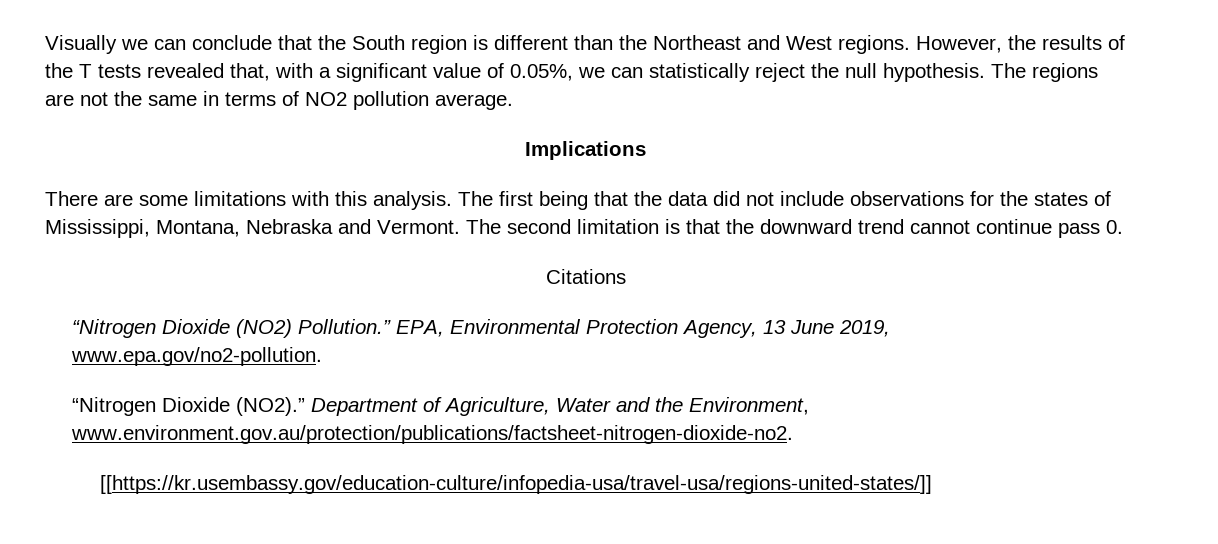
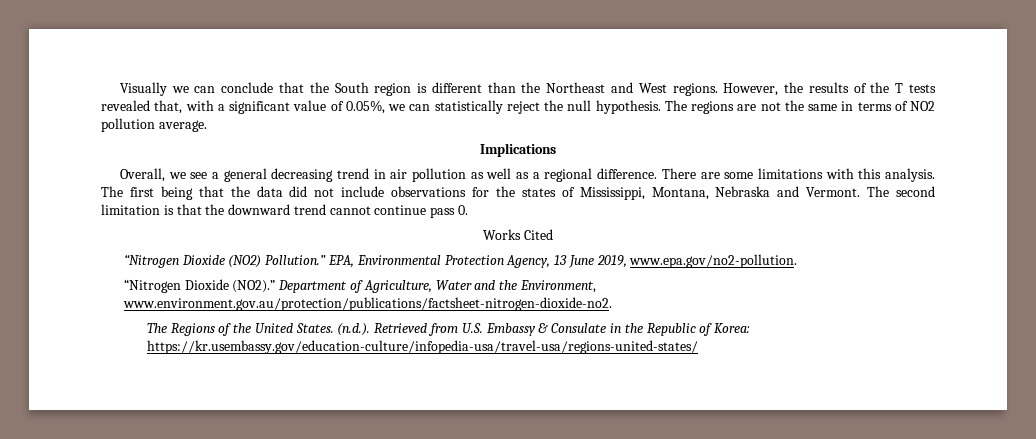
+ Overall, we see a general decreasing trend in air pollution as well as a regional difference.
- Citations
+ Works Cited
- [[https://kr.usembassy.gov/education-culture/infopedia-usa/travel-usa/regions-united-states/]]
+ The Regions of the United States. (n.d.). Retrieved from U.S. Embassy & Consulate in the Republic of Korea: https://kr.usembassy.gov/education-culture/infopedia-usa/travel-usa/regions-united-states/

